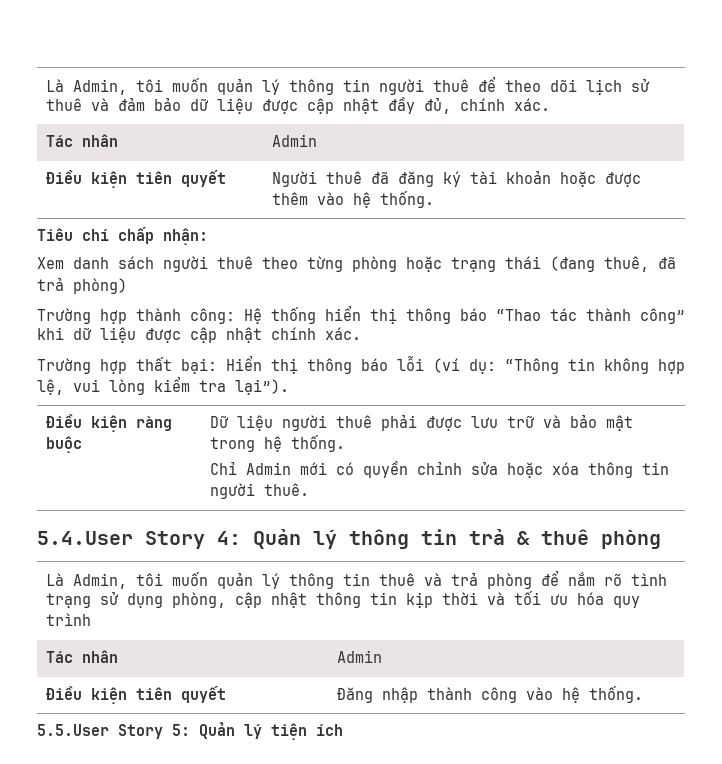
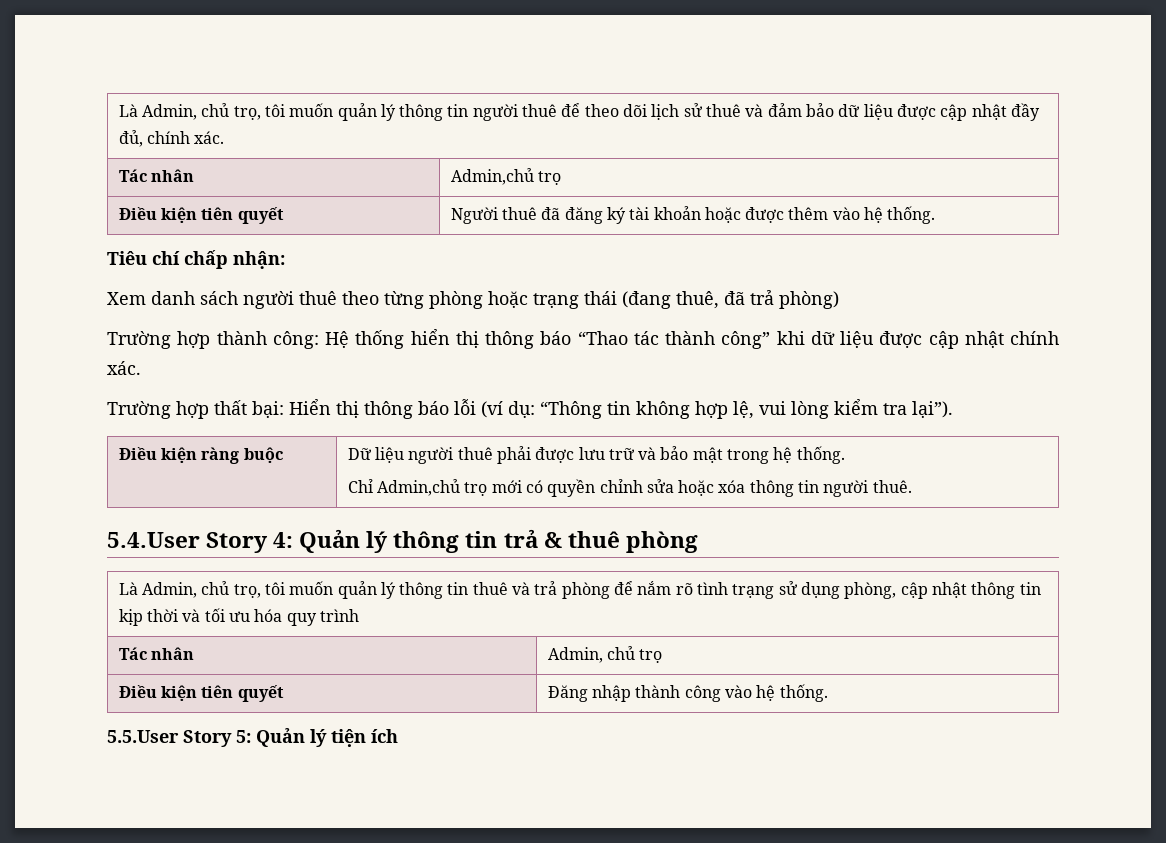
- Là Admin, tôi muốn quản lý thông tin người thuê để theo dõi lịch sử thuê và đảm bảo dữ liệu được cập nhật đầy đủ, chính xác.
- Tác nhân | Admin
+ Là Admin, chủ trọ, tôi muốn quản lý thông tin người thuê để theo dõi lịch sử thuê và đảm bảo dữ liệu được cập nhật đầy đủ, chính xác.
+ Tác nhân | Admin,chủ trọ
  Điều kiện ràng buộc | Dữ liệu người thuê phải được lưu trữ và bảo mật trong hệ thống.
- Chỉ Admin mới có quyền chỉnh sửa hoặc xóa thông tin người thuê.
+ Chỉ Admin,chủ trọ mới có quyền chỉnh sửa hoặc xóa thông tin người thuê.
- Là Admin, tôi muốn quản lý thông tin thuê và trả phòng để nắm rõ tình trạng sử dụng phòng, cập nhật thông tin kịp thời và tối ưu hóa quy trình
- Tác nhân | Admin
+ Là Admin, chủ trọ, tôi muốn quản lý thông tin thuê và trả phòng để nắm rõ tình trạng sử dụng phòng, cập nhật thông tin kịp thời và tối ưu hóa quy trình
+ Tác nhân | Admin, chủ trọ

